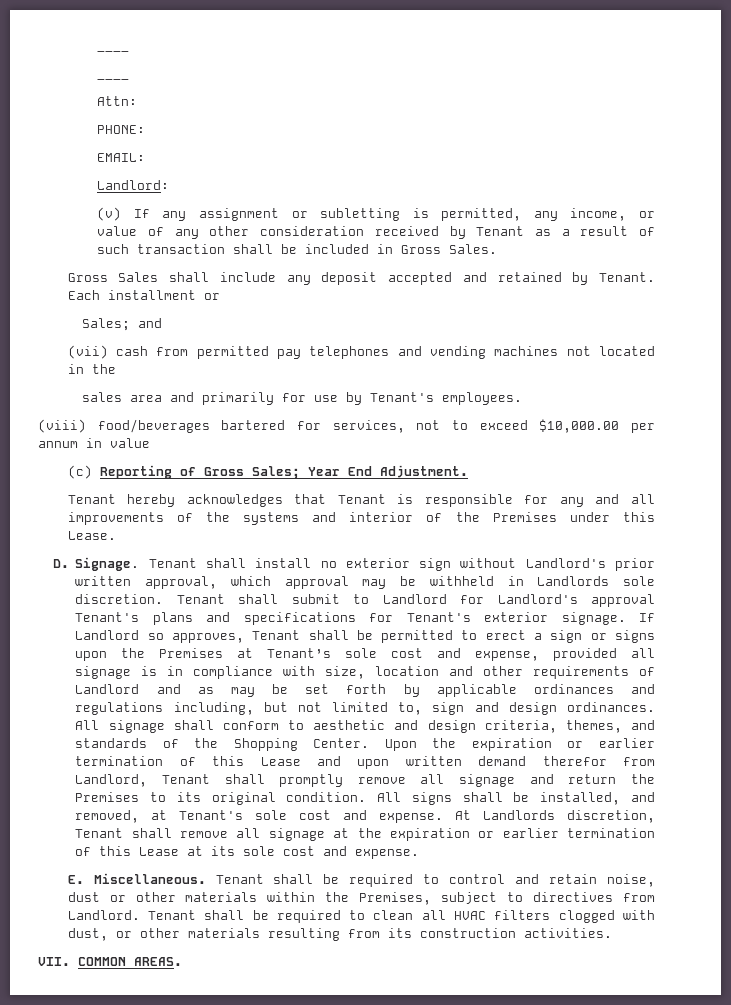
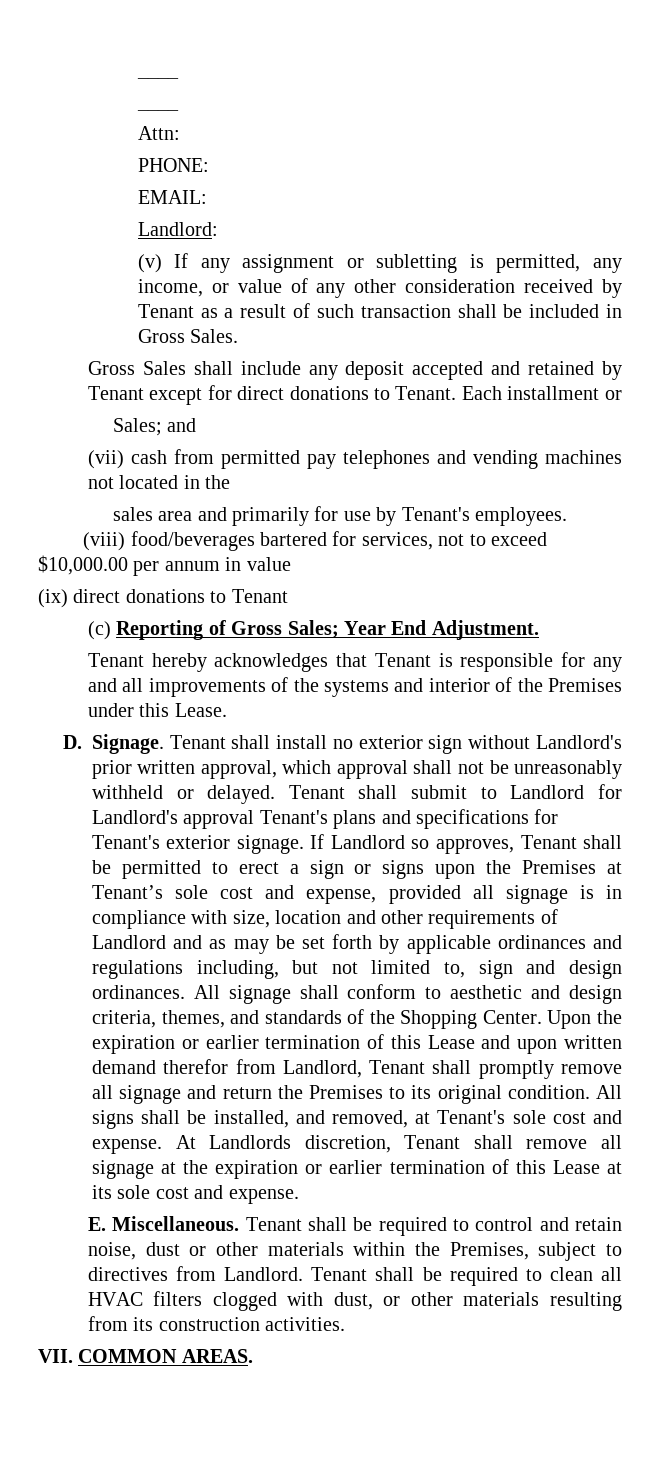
- Gross Sales shall include any deposit accepted and retained by Tenant.
+ Gross Sales shall include any deposit accepted and retained by Tenant except for direct donations to Tenant.
+ (ix) direct donations to Tenant
- Tenant shall install no exterior sign without Landlord's prior written approval, which approval may be withheld in Landlords sole discretion.
+ Tenant shall install no exterior sign without Landlord's prior written approval, which approval shall not be unreasonably withheld or delayed.

